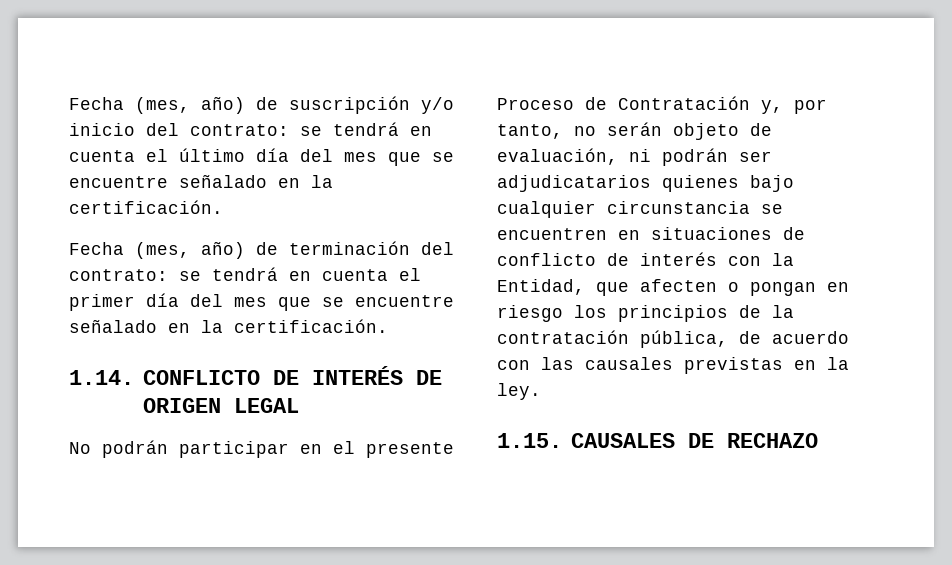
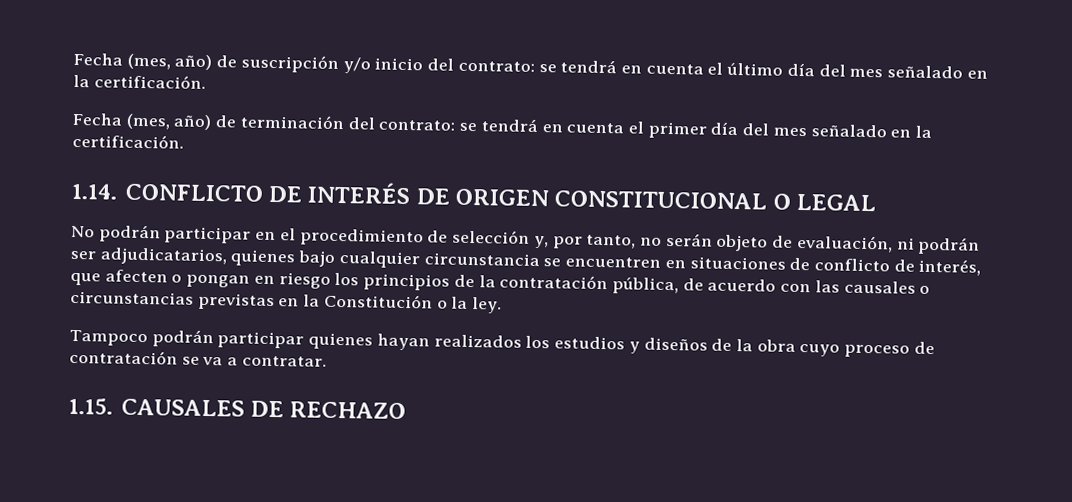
- Fecha (mes, año) de suscripción y/o inicio del contrato: se tendrá en cuenta el último día del mes que se encuentre señalado en la certificación.
+ Fecha (mes, año) de suscripción y/o inicio del contrato: se tendrá en cuenta el último día del mes señalado en la certificación.
- Fecha (mes, año) de terminación del contrato: se tendrá en cuenta el primer día del mes que se encuentre señalado en la certificación.
+ Fecha (mes, año) de terminación del contrato: se tendrá en cuenta el primer día del mes señalado en la certificación.
- 1.14. CONFLICTO DE INTERÉS DE ORIGEN LEGAL
+ 1.14. CONFLICTO DE INTERÉS DE ORIGEN CONSTITUCIONAL O LEGAL
- No podrán participar en el presente Proceso de Contratación y, por tanto, no serán objeto de evaluación, ni podrán ser adjudicatarios quienes bajo cualquier circunstancia se encuentren en situaciones de conflicto de interés con la Entidad, que afecten o pongan en riesgo los principios de la contratación pública, de acuerdo con las causales previstas en la ley.
+ No podrán participar en el procedimiento de selección y, por tanto, no serán objeto de evaluación, ni podrán ser adjudicatarios, quienes bajo cualquier circunstancia se encuentren en situaciones de conflicto de interés, que afecten o pongan en riesgo los principios de la contratación pública, de acuerdo con las causales o circunstancias previstas en la Constitución o la ley.
+ Tampoco podrán participar quienes hayan realizados los estudios y diseños de la obra cuyo proceso de contratación se va a contratar.

